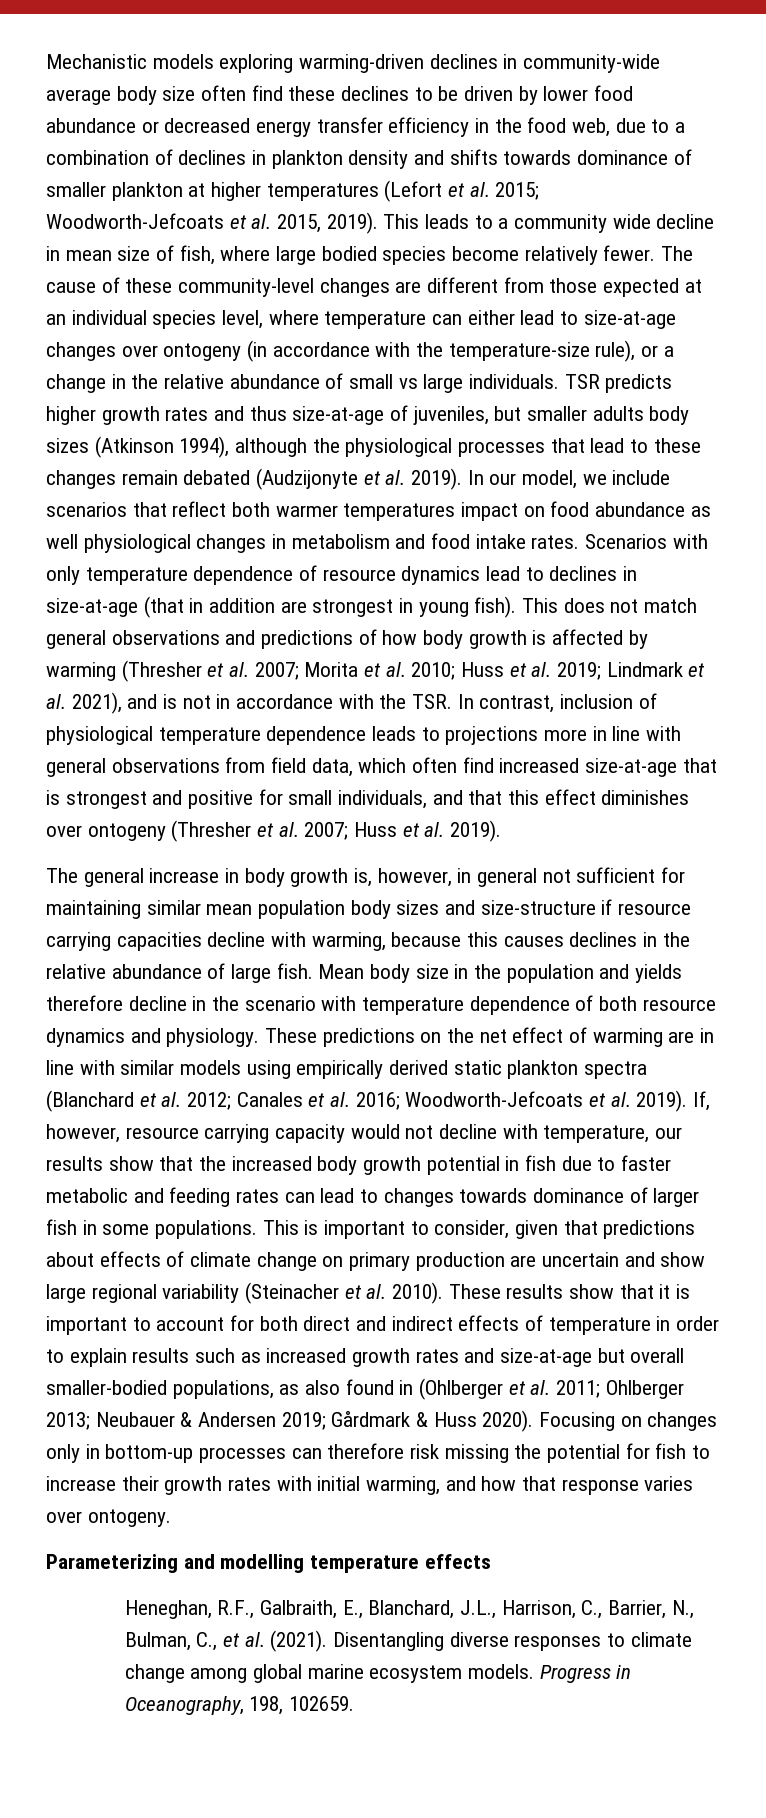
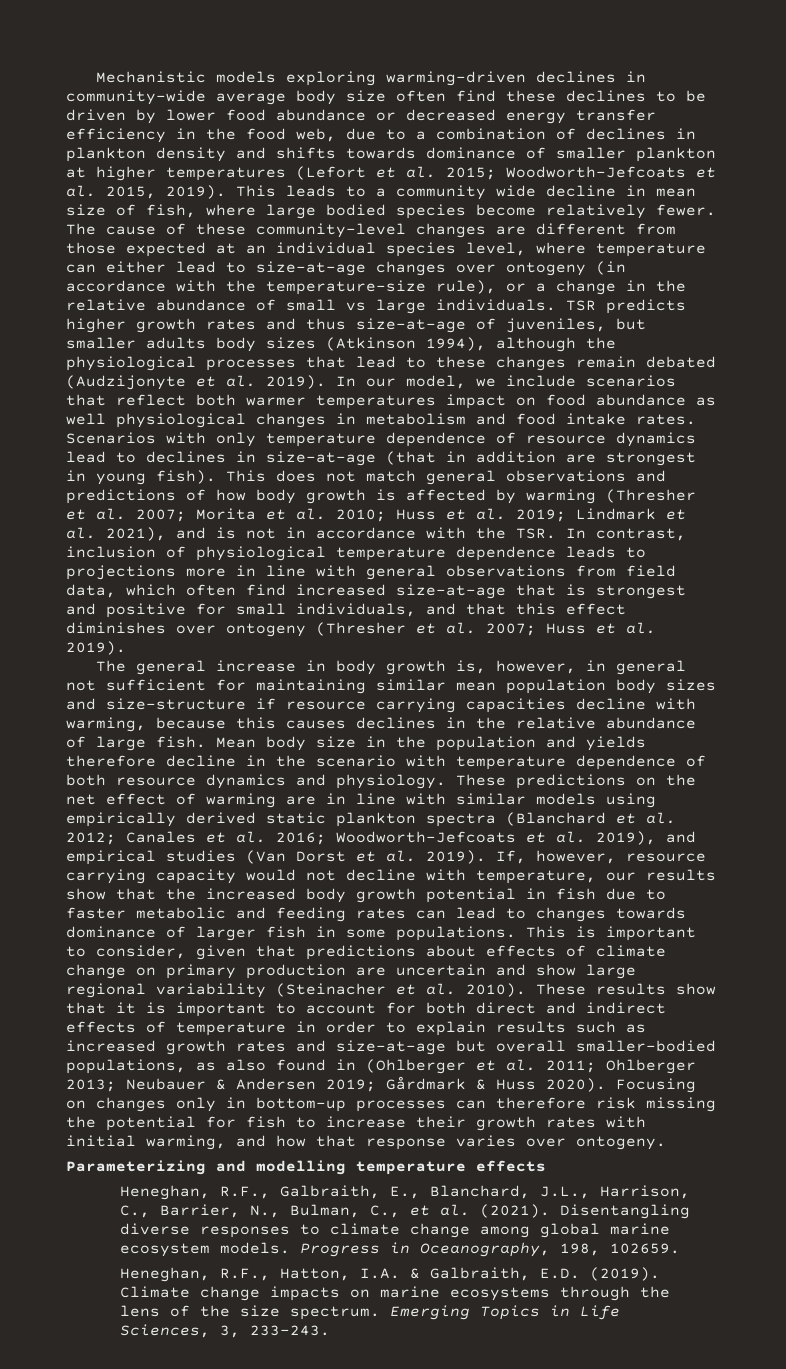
- These predictions on the net effect of warming are in line with similar models using empirically derived static plankton spectra (Blanchard et al. 2012; Canales et al. 2016; Woodworth-Jefcoats et al. 2019).
+ These predictions on the net effect of warming are in line with similar models using empirically derived static plankton spectra (Blanchard et al. 2012; Canales et al. 2016; Woodworth-Jefcoats et al. 2019), and empirical studies (Van Dorst et al. 2019).
+ Heneghan, R.F., Hatton, I.A. & Galbraith, E.D. (2019). Climate change impacts on marine ecosystems through the lens of the size spectrum. Emerging Topics in Life Sciences, 3, 233–243.

